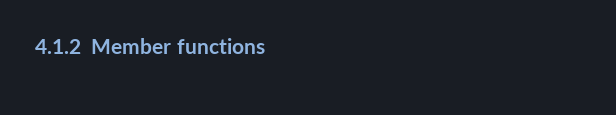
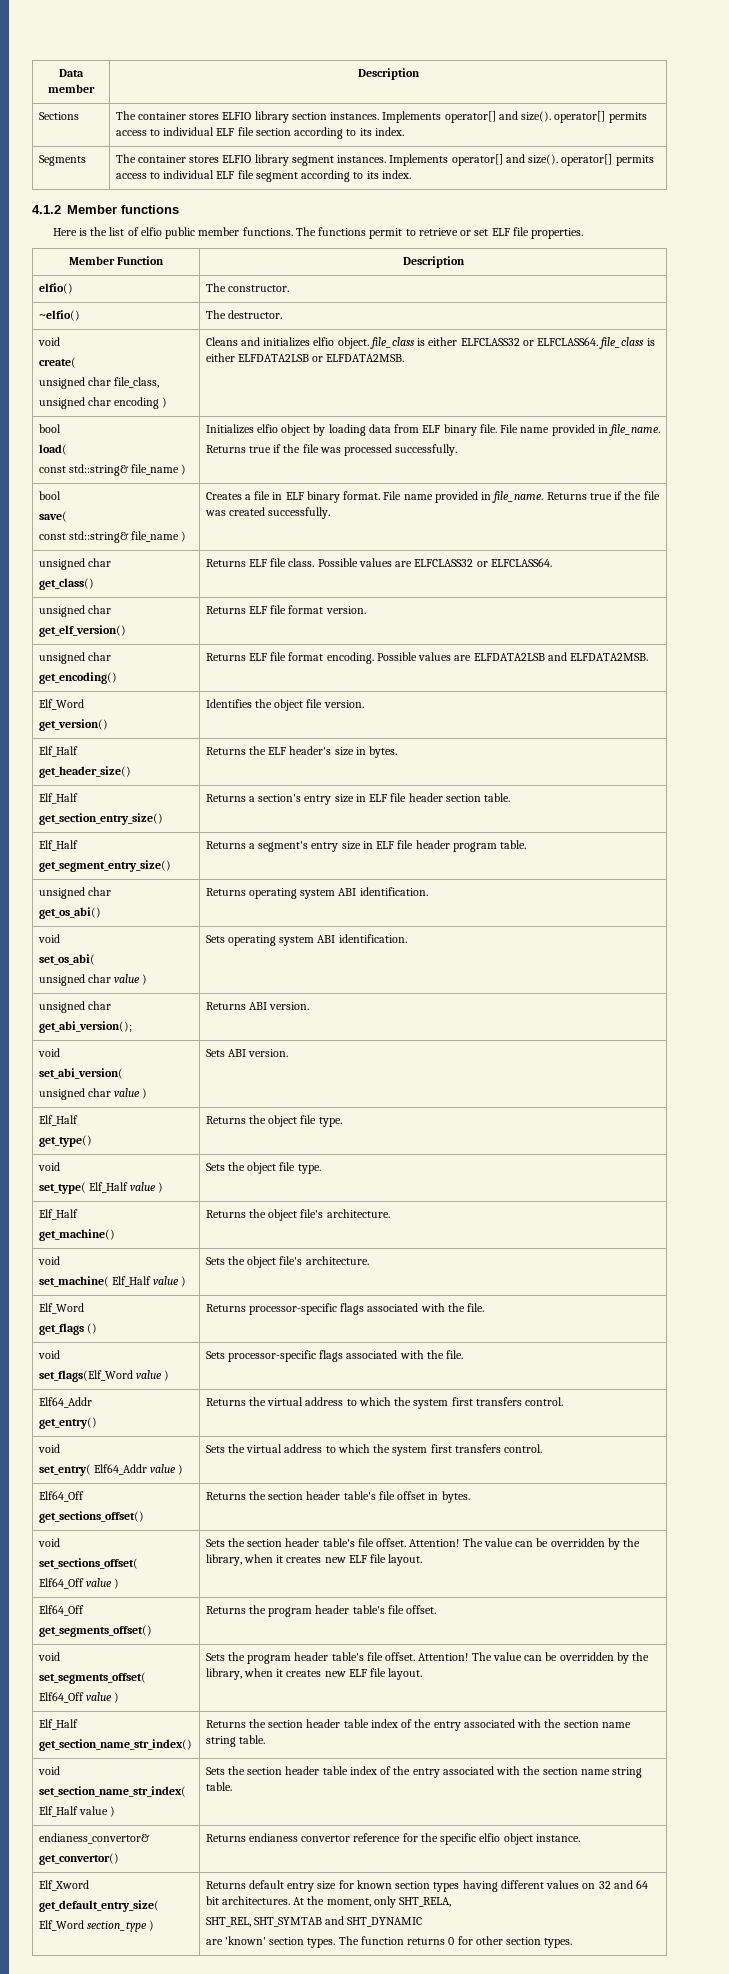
+ Data member | Description
+ Sections | The container stores ELFIO library section instances. Implements operator[] and size(). operator[] permits access to individual ELF file section according to its index.
+ Segments | The container stores ELFIO library segment instances. Implements operator[] and size(). operator[] permits access to individual ELF file segment according to its index.
  4.1.2 Member functions
+ Here is the list of elfio public member functions. The functions permit to retrieve or set ELF file properties.
+ Member Function | Description
+ elfio() | The constructor.
+ ~elfio() | The destructor.
+ void
+ create(
+ unsigned char file_class,
+ unsigned char encoding ) | Cleans and initializes elfio object. file_class is either ELFCLASS32 or ELFCLASS64. file_class is either ELFDATA2LSB or ELFDATA2MSB.
+ bool
+ load(
+ const std::string& file_name ) | Initializes elfio object by loading data from ELF binary file. File name provided in file_name.
+ Returns true if the file was processed successfully.
+ bool
+ save(
+ const std::string& file_name ) | Creates a file in ELF binary format. File name provided in file_name. Returns true if the file was created successfully.
+ unsigned char
+ get_class() | Returns ELF file class. Possible values are ELFCLASS32 or ELFCLASS64.
+ unsigned char
+ get_elf_version() | Returns ELF file format version.
+ unsigned char
+ get_encoding() | Returns ELF file format encoding. Possible values are ELFDATA2LSB and ELFDATA2MSB.
+ Elf_Word
+ get_version() | Identifies the object file version.
+ Elf_Half
+ get_header_size() | Returns the ELF header's size in bytes.
+ Elf_Half
+ get_section_entry_size() | Returns a section's entry size in ELF file header section table.
+ Elf_Half
+ get_segment_entry_size() | Returns a segment's entry size in ELF file header program table.
+ unsigned char
+ get_os_abi() | Returns operating system ABI identification.
+ void
+ set_os_abi(
+ unsigned char value ) | Sets operating system ABI identification.
+ unsigned char
+ get_abi_version(); | Returns ABI version.
+ void
+ set_abi_version(
+ unsigned char value ) | Sets ABI version.
+ Elf_Half
+ get_type() | Returns the object file type.
+ void
+ set_type( Elf_Half value ) | Sets the object file type.
+ Elf_Half
+ get_machine() | Returns the object file's architecture.
+ void
+ set_machine( Elf_Half value ) | Sets the object file's architecture.
+ Elf_Word
+ get_flags () | Returns processor-specific flags associated with the file.
+ void
+ set_flags(Elf_Word value ) | Sets processor-specific flags associated with the file.
+ Elf64_Addr
+ get_entry() | Returns the virtual address to which the system first transfers control.
+ void
+ set_entry( Elf64_Addr value ) | Sets the virtual address to which the system first transfers control.
+ Elf64_Off
+ get_sections_offset() | Returns the section header table's file offset in bytes.
+ void
+ set_sections_offset(
+ Elf64_Off value ) | Sets the section header table's file offset. Attention! The value can be overridden by the library, when it creates new ELF file layout.
+ Elf64_Off
+ get_segments_offset() | Returns the program header table's file offset.
+ void
+ set_segments_offset(
+ Elf64_Off value ) | Sets the program header table's file offset. Attention! The value can be overridden by the library, when it creates new ELF file layout.
+ Elf_Half
+ get_section_name_str_index() | Returns the section header table index of the entry associated with the section name string table.
+ void
+ set_section_name_str_index(
+ Elf_Half value ) | Sets the section header table index of the entry associated with the section name string table.
+ endianess_convertor&
+ get_convertor() | Returns endianess convertor reference for the specific elfio object instance.
+ Elf_Xword
+ get_default_entry_size(
+ Elf_Word section_type ) | Returns default entry size for known section types having different values on 32 and 64 bit architectures. At the moment, only SHT_RELA,
+ SHT_REL, SHT_SYMTAB and SHT_DYNAMIC
+ are 'known' section types. The function returns 0 for other section types.

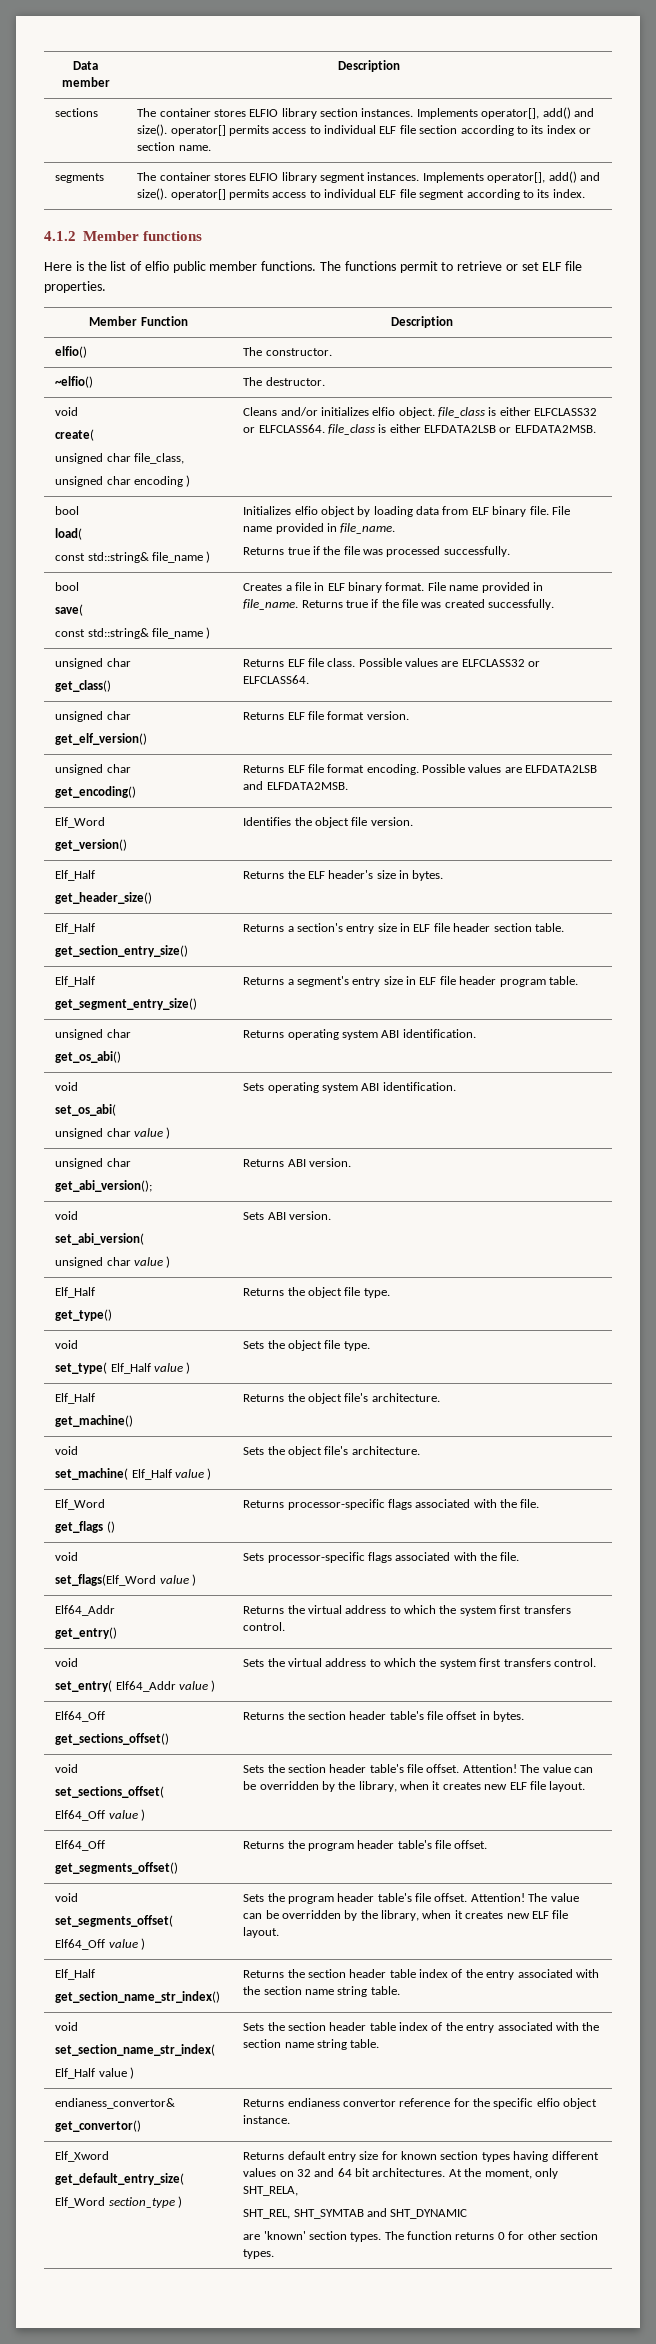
- Sections | The container stores ELFIO library section instances. Implements operator[] and size(). operator[] permits access to individual ELF file section according to its index.
- Segments | The container stores ELFIO library segment instances. Implements operator[] and size(). operator[] permits access to individual ELF file segment according to its index.
+ sections | The container stores ELFIO library section instances. Implements operator[], add() and size(). operator[] permits access to individual ELF file section according to its index or section name.
+ segments | The container stores ELFIO library segment instances. Implements operator[], add() and size(). operator[] permits access to individual ELF file segment according to its index.
  ~elfio() | The destructor.
  void
  create(
  unsigned char file_class,
- unsigned char encoding ) | Cleans and initializes elfio object. file_class is either ELFCLASS32 or ELFCLASS64. file_class is either ELFDATA2LSB or ELFDATA2MSB.
+ unsigned char encoding ) | Cleans and/or initializes elfio object. file_class is either ELFCLASS32 or ELFCLASS64. file_class is either ELFDATA2LSB or ELFDATA2MSB.

